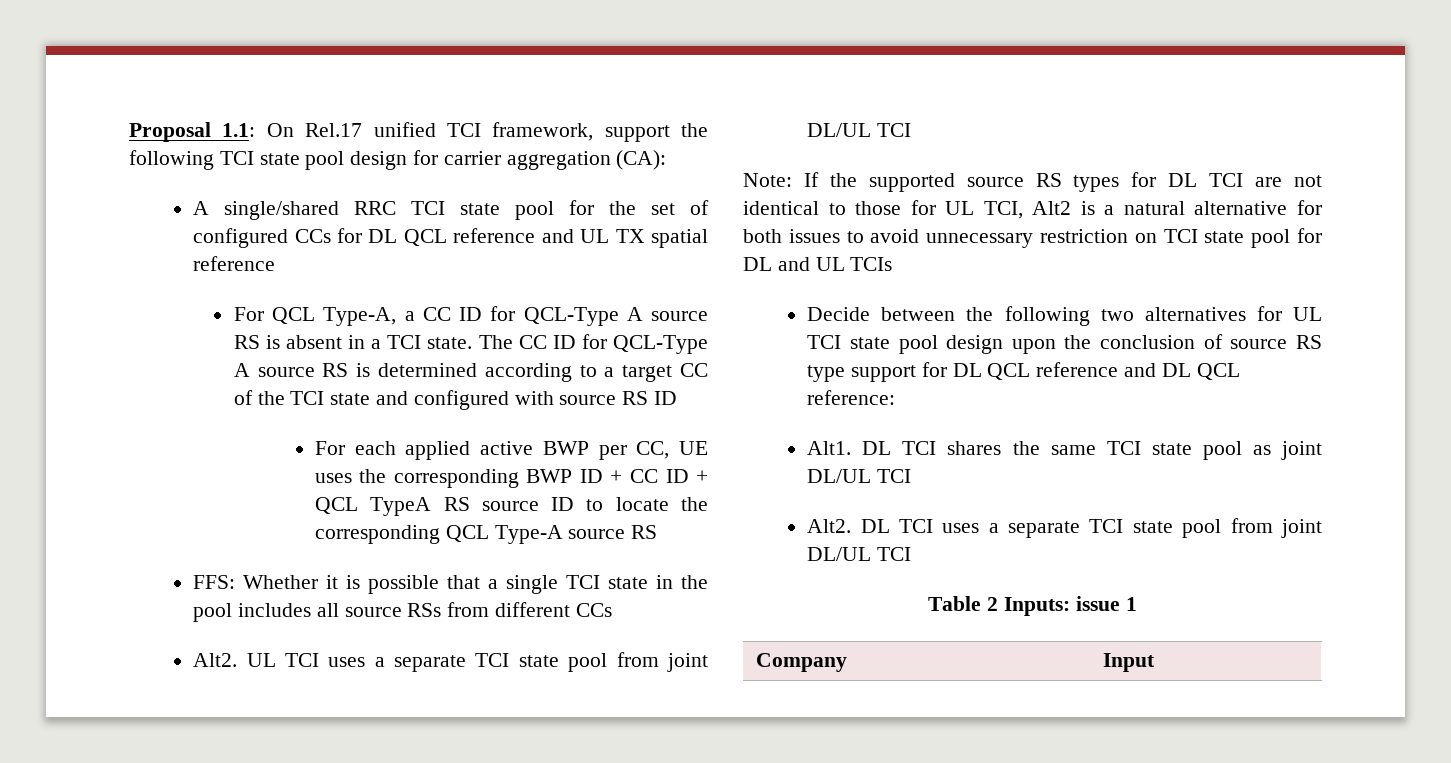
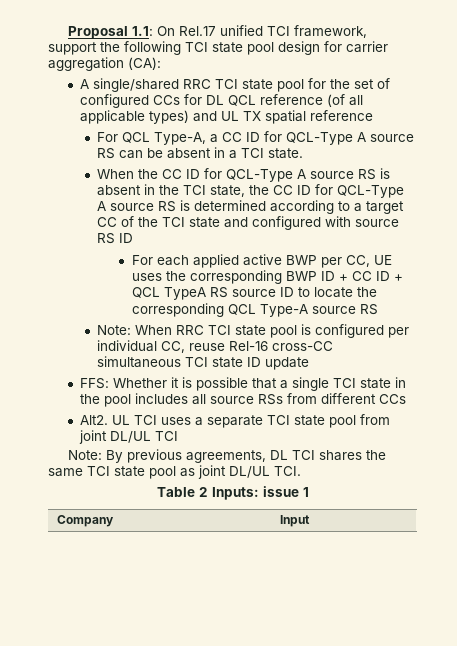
- A single/shared RRC TCI state pool for the set of configured CCs for DL QCL reference and UL TX spatial reference
+ A single/shared RRC TCI state pool for the set of configured CCs for DL QCL reference (of all applicable types) and UL TX spatial reference
- For QCL Type-A, a CC ID for QCL-Type A source RS is absent in a TCI state. The CC ID for QCL-Type A source RS is determined according to a target CC of the TCI state and configured with source RS ID
+ For QCL Type-A, a CC ID for QCL-Type A source RS can be absent in a TCI state.
+ When the CC ID for QCL-Type A source RS is absent in the TCI state, the CC ID for QCL-Type A source RS is determined according to a target CC of the TCI state and configured with source RS ID
+ Note: When RRC TCI state pool is configured per individual CC, reuse Rel-16 cross-CC simultaneous TCI state ID update
- Note: If the supported source RS types for DL TCI are not identical to those for UL TCI, Alt2 is a natural alternative for both issues to avoid unnecessary restriction on TCI state pool for DL and UL TCIs
- Decide between the following two alternatives for UL TCI state pool design upon the conclusion of source RS type support for DL QCL reference and DL QCL reference:
- Alt1. DL TCI shares the same TCI state pool as joint DL/UL TCI
- Alt2. DL TCI uses a separate TCI state pool from joint DL/UL TCI
+ Note: By previous agreements, DL TCI shares the same TCI state pool as joint DL/UL TCI.

